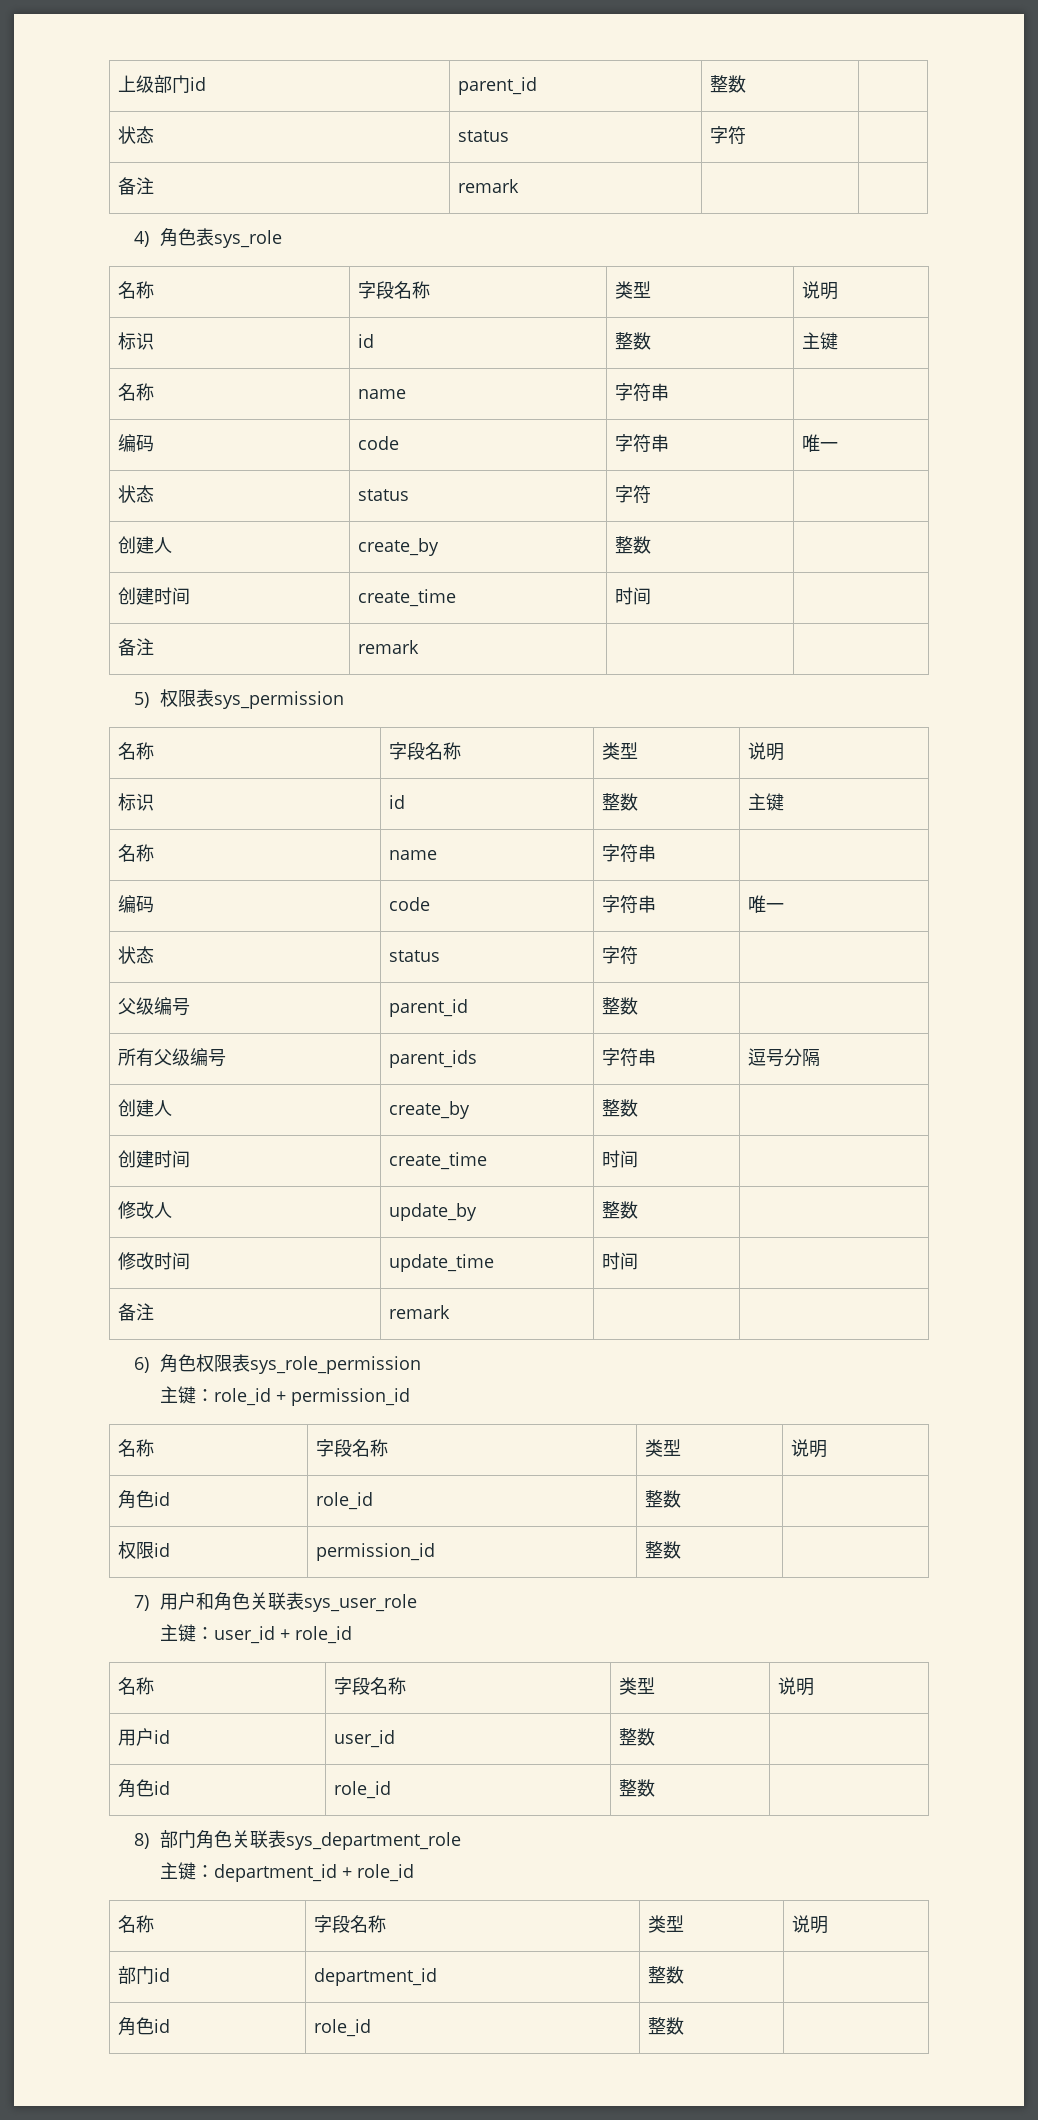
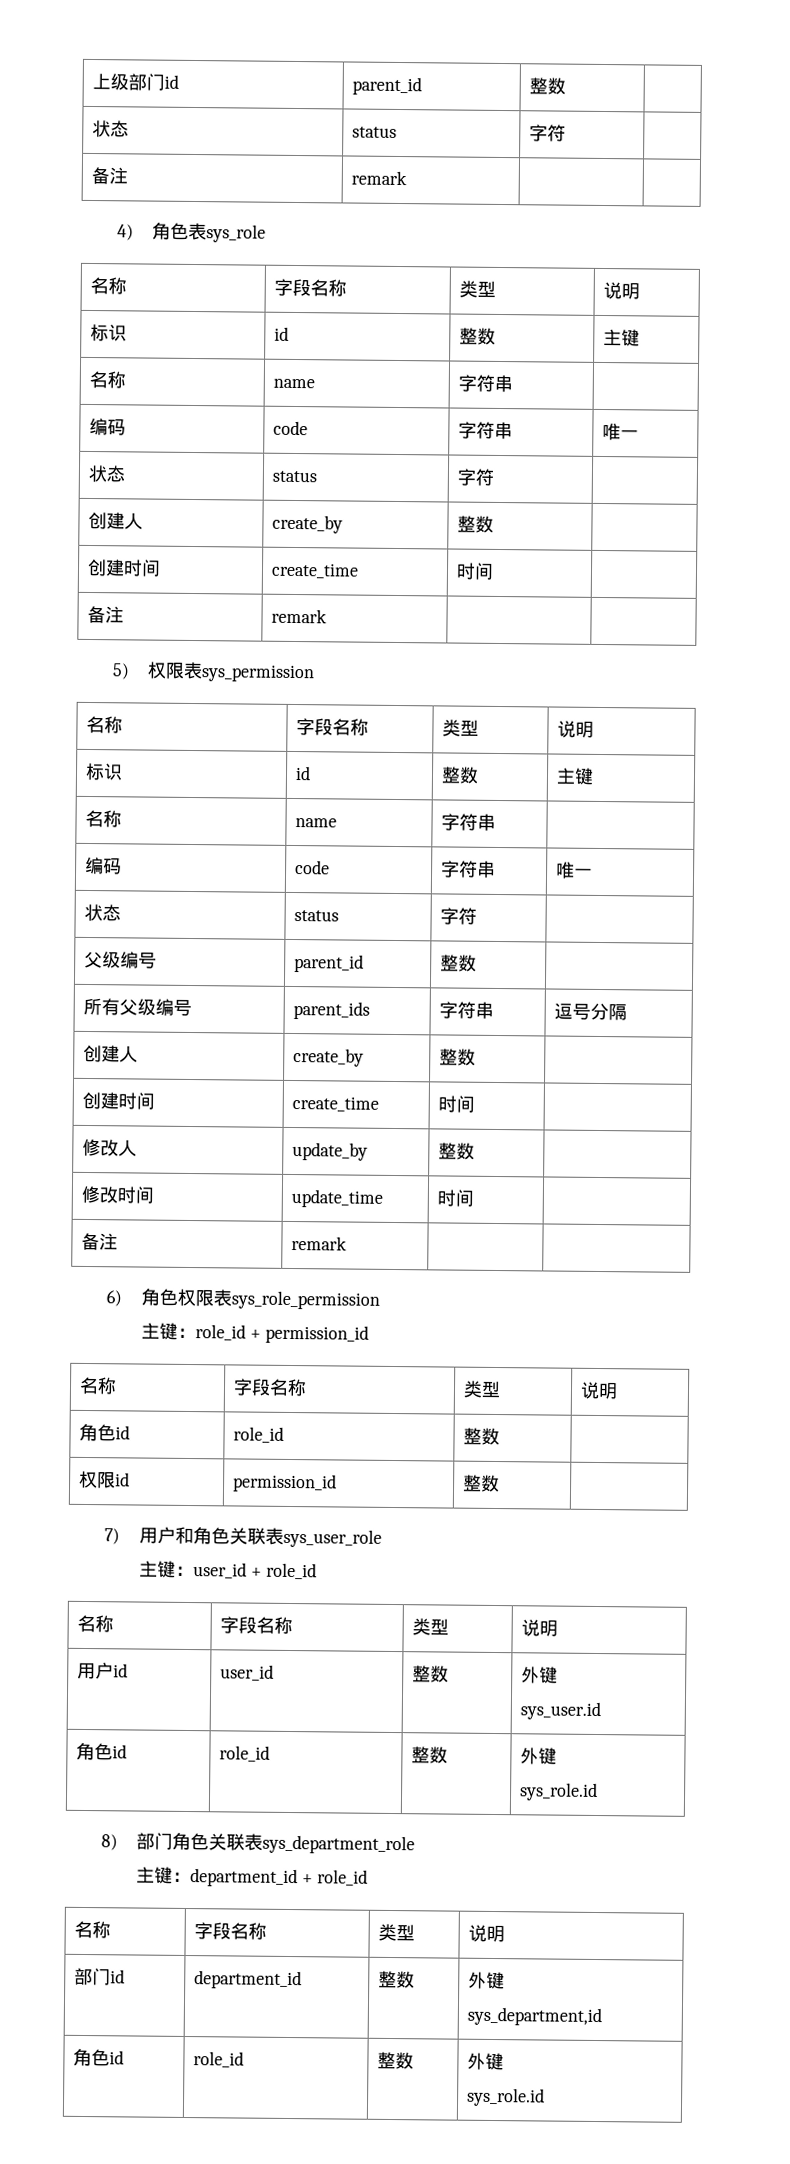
- 用户id | user_id | 整数 |
- 角色id | role_id | 整数 |
+ 用户id | user_id | 整数 | 外键
+ sys_user.id
+ 角色id | role_id | 整数 | 外键
+ sys_role.id
- 部门id | department_id | 整数 |
- 角色id | role_id | 整数 |
+ 部门id | department_id | 整数 | 外键
+ sys_department,id
+ 角色id | role_id | 整数 | 外键
+ sys_role.id

